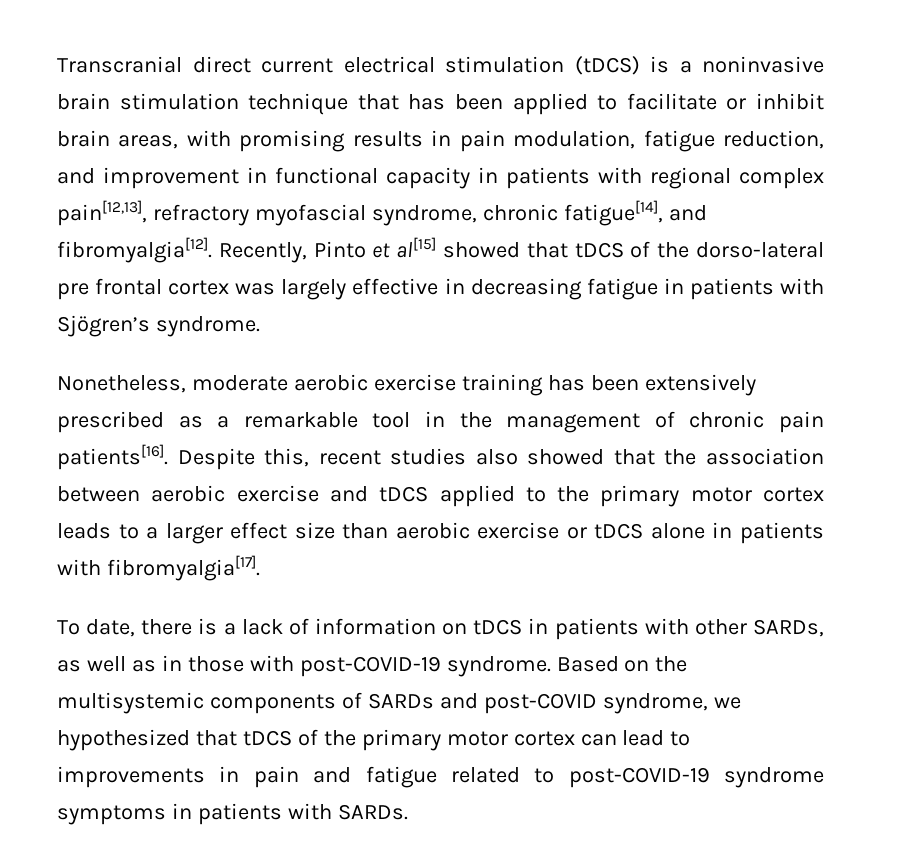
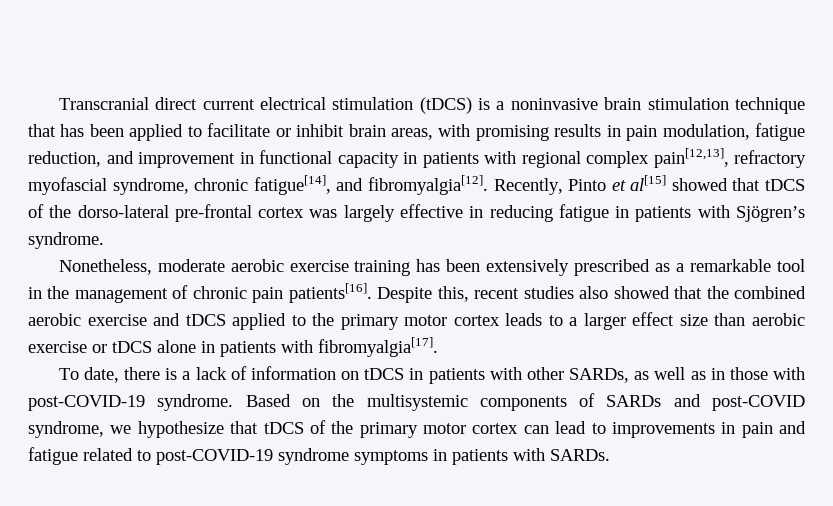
- Recently, Pinto et al[15] showed that tDCS of the dorso-lateral pre frontal cortex was largely effective in decreasing fatigue in patients with Sjögren’s syndrome.
+ Recently, Pinto et al[15] showed that tDCS of the dorso-lateral pre-frontal cortex was largely effective in reducing fatigue in patients with Sjögren’s syndrome.
- Despite this, recent studies also showed that the association between aerobic exercise and tDCS applied to the primary motor cortex leads to a larger effect size than aerobic exercise or tDCS alone in patients with fibromyalgia[17].
+ Despite this, recent studies also showed that the combined aerobic exercise and tDCS applied to the primary motor cortex leads to a larger effect size than aerobic exercise or tDCS alone in patients with fibromyalgia[17].
- Based on the multisystemic components of SARDs and post-COVID syndrome, we hypothesized that tDCS of the primary motor cortex can lead to improvements in pain and fatigue related to post-COVID-19 syndrome symptoms in patients with SARDs.
+ Based on the multisystemic components of SARDs and post-COVID syndrome, we hypothesize that tDCS of the primary motor cortex can lead to improvements in pain and fatigue related to post-COVID-19 syndrome symptoms in patients with SARDs.

